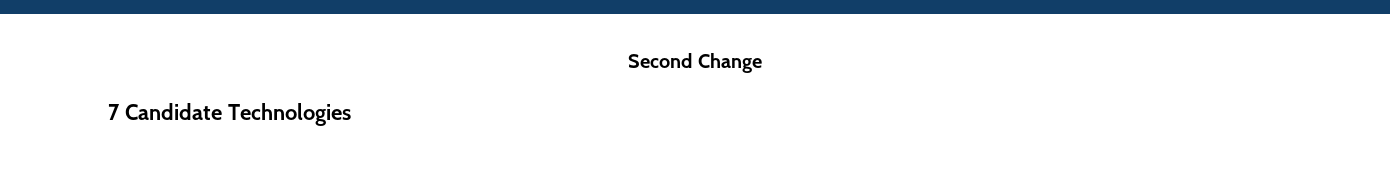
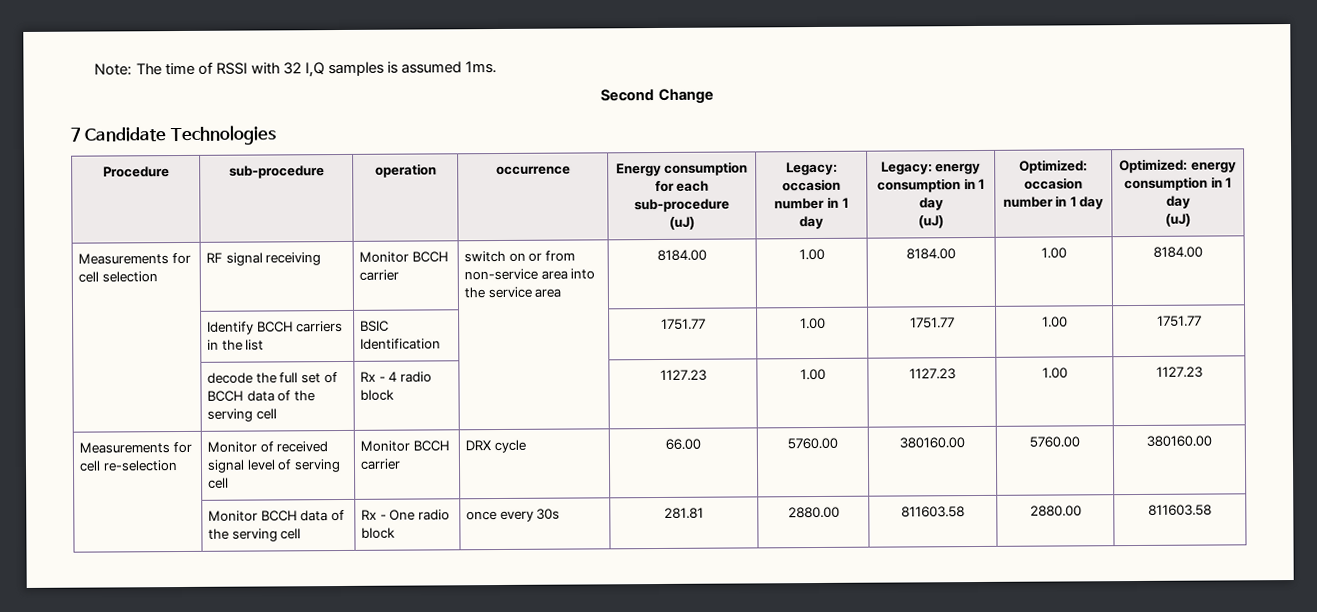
+ Note: The time of RSSI with 32 I,Q samples is assumed 1ms.
+ Procedure | sub-procedure | operation | occurrence | Energy consumption for each sub-procedure
+ (uJ) | Legacy: occasion number in 1 day | Legacy: energy consumption in 1 day
+ (uJ) | Optimized: occasion number in 1 day | Optimized: energy consumption in 1 day
+ (uJ)
+ Measurements for cell selection | RF signal receiving | Monitor BCCH carrier | switch on or from non-service area into the service area | 8184.00 | 1.00 | 8184.00 | 1.00 | 8184.00
+ | Identify BCCH carriers in the list | BSIC Identification | | 1751.77 | 1.00 | 1751.77 | 1.00 | 1751.77
+ | decode the full set of BCCH data of the serving cell | Rx - 4 radio block | | 1127.23 | 1.00 | 1127.23 | 1.00 | 1127.23
+ Measurements for cell re-selection | Monitor of received signal level of serving cell | Monitor BCCH carrier | DRX cycle | 66.00 | 5760.00 | 380160.00 | 5760.00 | 380160.00
+ | Monitor BCCH data of the serving cell | Rx - One radio block | once every 30s | 281.81 | 2880.00 | 811603.58 | 2880.00 | 811603.58

